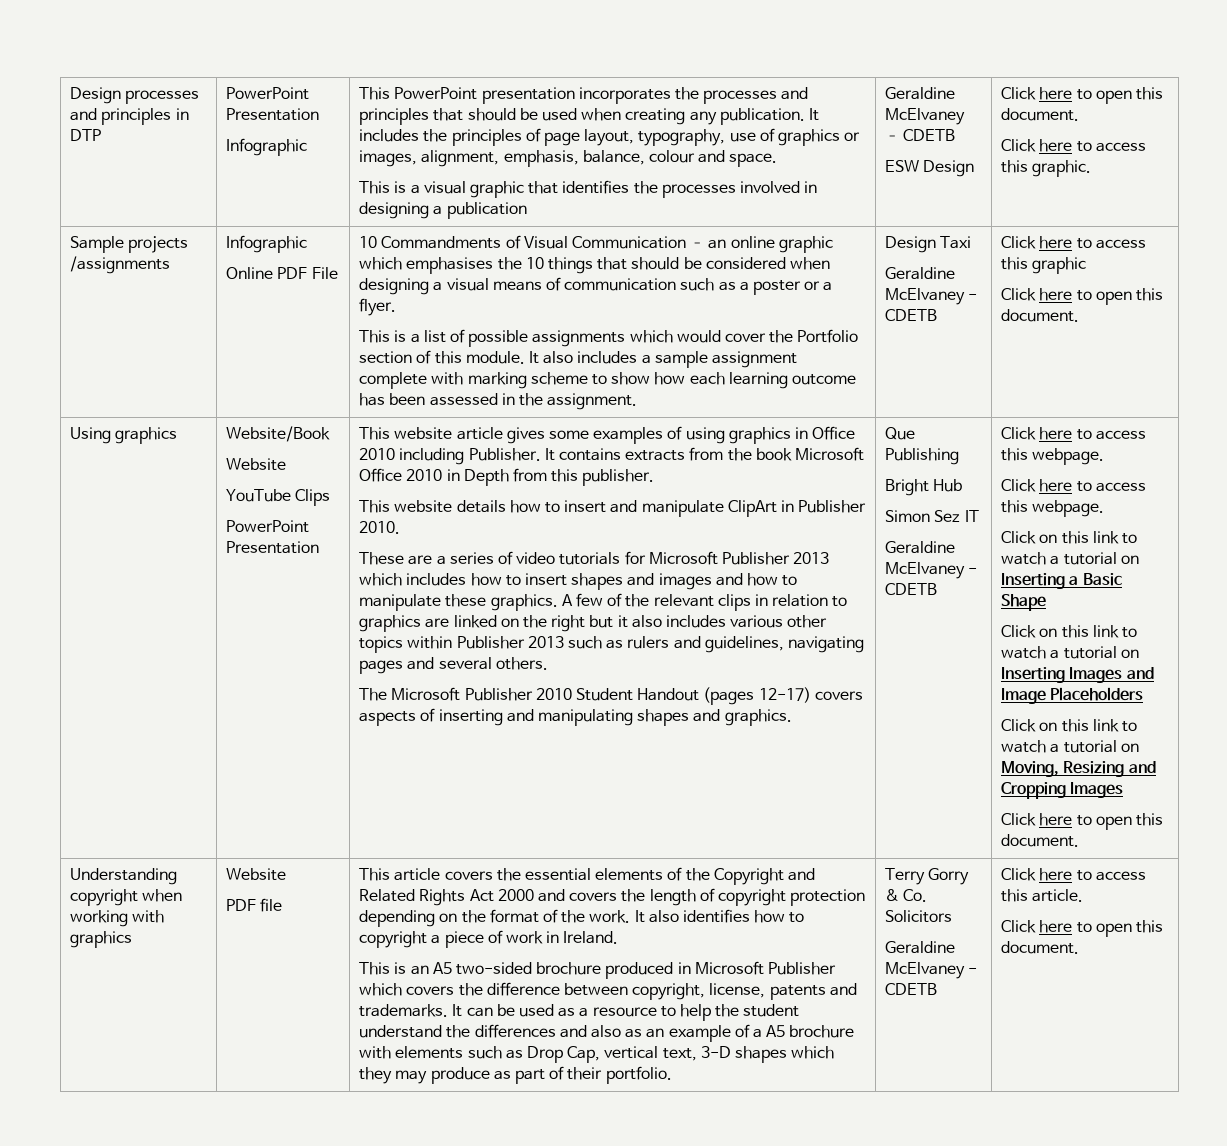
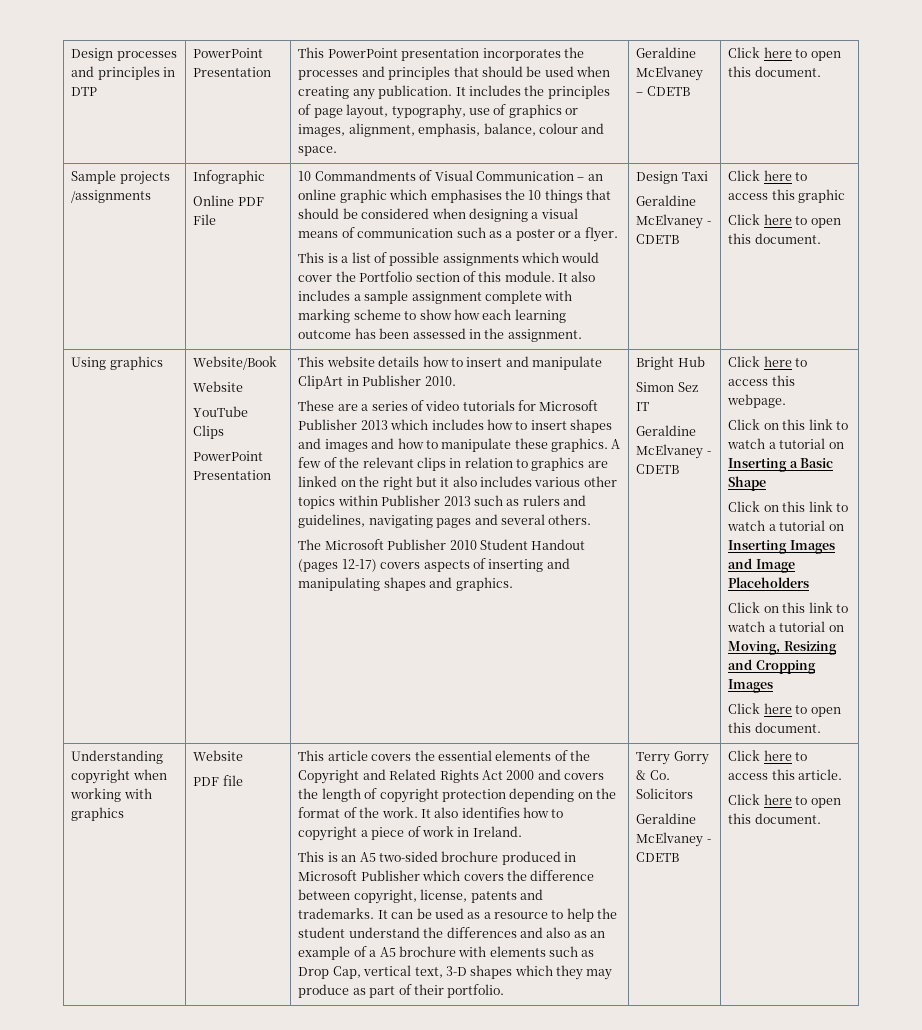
  Design processes and principles in DTP | PowerPoint Presentation
- Infographic
- This is a visual graphic that identifies the processes involved in designing a publication | Geraldine McElvaney – CDETB
- ESW Design | Click here to open this document.
- Click here to access this graphic.
+ Geraldine McElvaney – CDETB | Click here to open this document.
- This website article gives some examples of using graphics in Office 2010 including Publisher. It contains extracts from the book Microsoft Office 2010 in Depth from this publisher.
- Que Publishing
  Geraldine McElvaney - CDETB | Click here to access this webpage.
- Click here to access this webpage.

